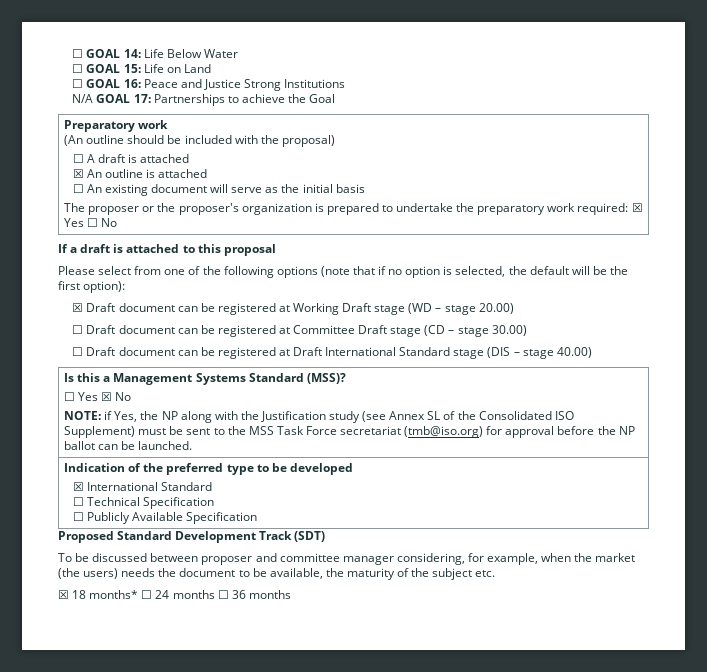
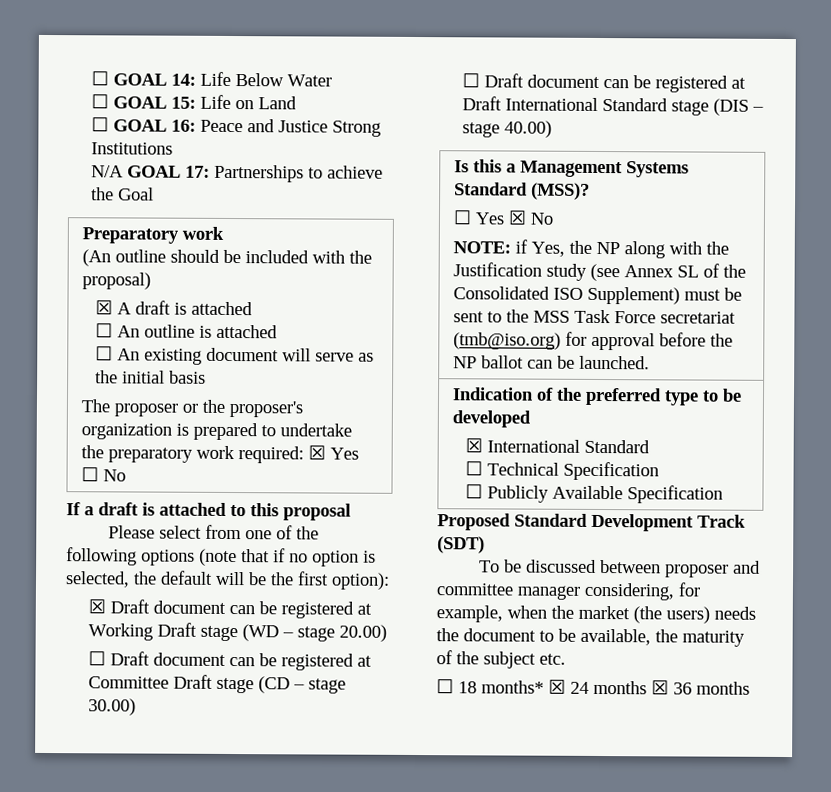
- ☐ A draft is attached
+ ☒ A draft is attached
- ☒ An outline is attached
+ ☐ An outline is attached
- ☒ 18 months* ☐ 24 months ☐ 36 months
+ ☐ 18 months* ☒ 24 months ☒ 36 months

